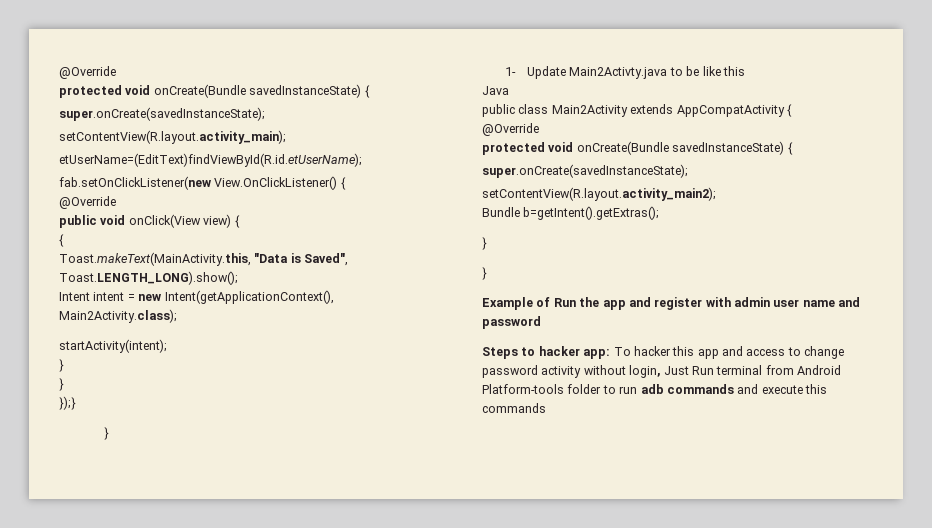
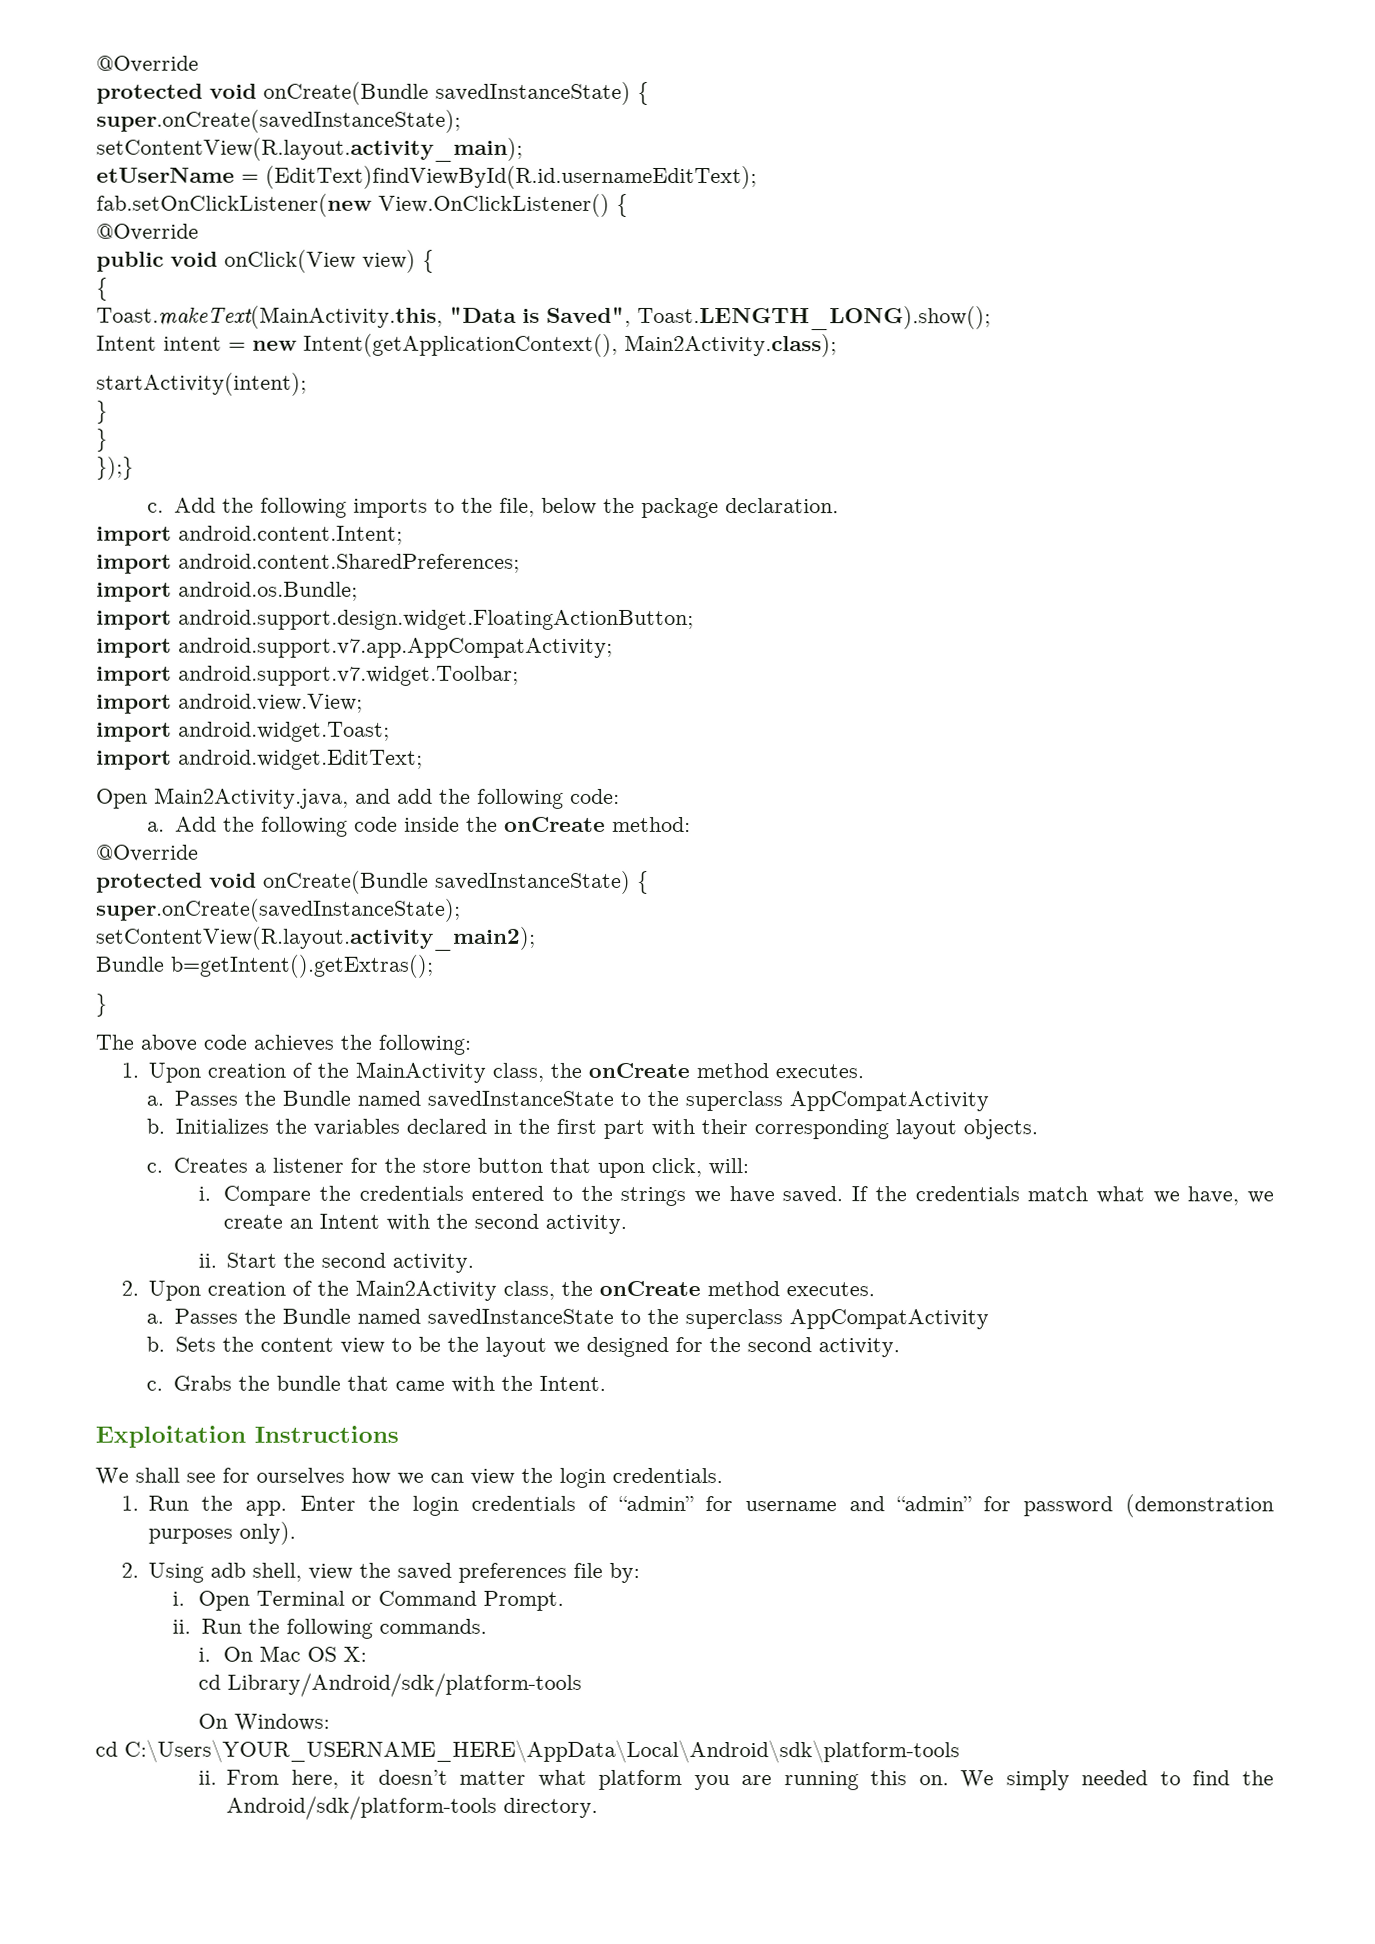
- etUserName=(EditText)findViewById(R.id.etUserName);
+ etUserName = (EditText)findViewById(R.id.usernameEditText);
  });}
- }
- 1- Update Main2Activty.java to be like this
- Java
- public class Main2Activity extends AppCompatActivity {
+ c. Add the following imports to the file, below the package declaration.
+ import android.content.Intent;
+ import android.content.SharedPreferences;
+ import android.os.Bundle;
+ import android.support.design.widget.FloatingActionButton;
+ import android.support.v7.app.AppCompatActivity;
+ import android.support.v7.widget.Toolbar;
+ import android.view.View;
+ import android.widget.Toast;
+ import android.widget.EditText;
+ Open Main2Activity.java, and add the following code:
+ a. Add the following code inside the onCreate method:
  Bundle b=getIntent().getExtras();
  }
- }
- Example of Run the app and register with admin user name and password
- Steps to hacker app: To hacker this app and access to change password activity without login, Just Run terminal from Android Platform-tools folder to run adb commands and execute this commands
+ The above code achieves the following:
+ 1. Upon creation of the MainActivity class, the onCreate method executes.
+ a. Passes the Bundle named savedInstanceState to the superclass AppCompatActivity
+ b. Initializes the variables declared in the first part with their corresponding layout objects.
+ c. Creates a listener for the store button that upon click, will:
+ i. Compare the credentials entered to the strings we have saved. If the credentials match what we have, we create an Intent with the second activity.
+ ii. Start the second activity.
+ 2. Upon creation of the Main2Activity class, the onCreate method executes.
+ a. Passes the Bundle named savedInstanceState to the superclass AppCompatActivity
+ b. Sets the content view to be the layout we designed for the second activity.
+ c. Grabs the bundle that came with the Intent.
+ Exploitation Instructions
+ We shall see for ourselves how we can view the login credentials.
+ 1. Run the app. Enter the login credentials of “admin” for username and “admin” for password (demonstration purposes only).
+ 2. Using adb shell, view the saved preferences file by:
+ i. Open Terminal or Command Prompt.
+ ii. Run the following commands.
+ i. On Mac OS X:
+ cd Library/Android/sdk/platform-tools
+ On Windows:
+ cd C:\Users\YOUR_USERNAME_HERE\AppData\Local\Android\sdk\platform-tools
+ ii. From here, it doesn’t matter what platform you are running this on. We simply needed to find the Android/sdk/platform-tools directory.

